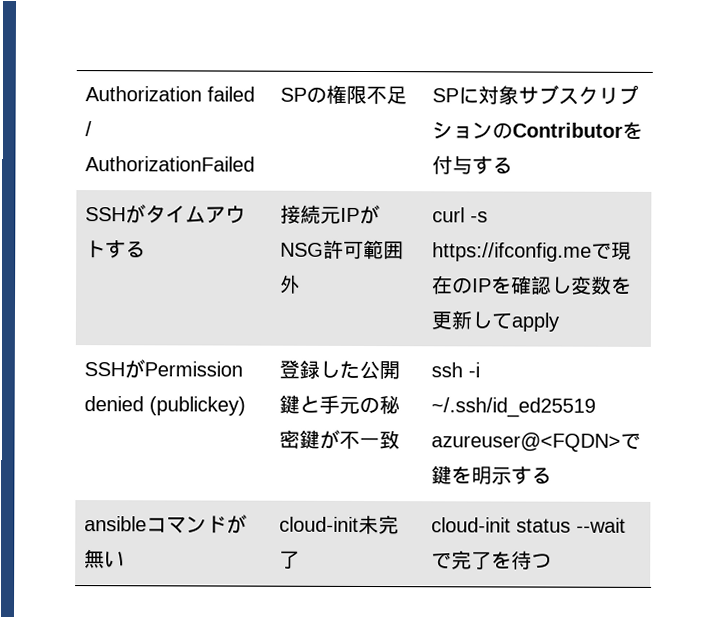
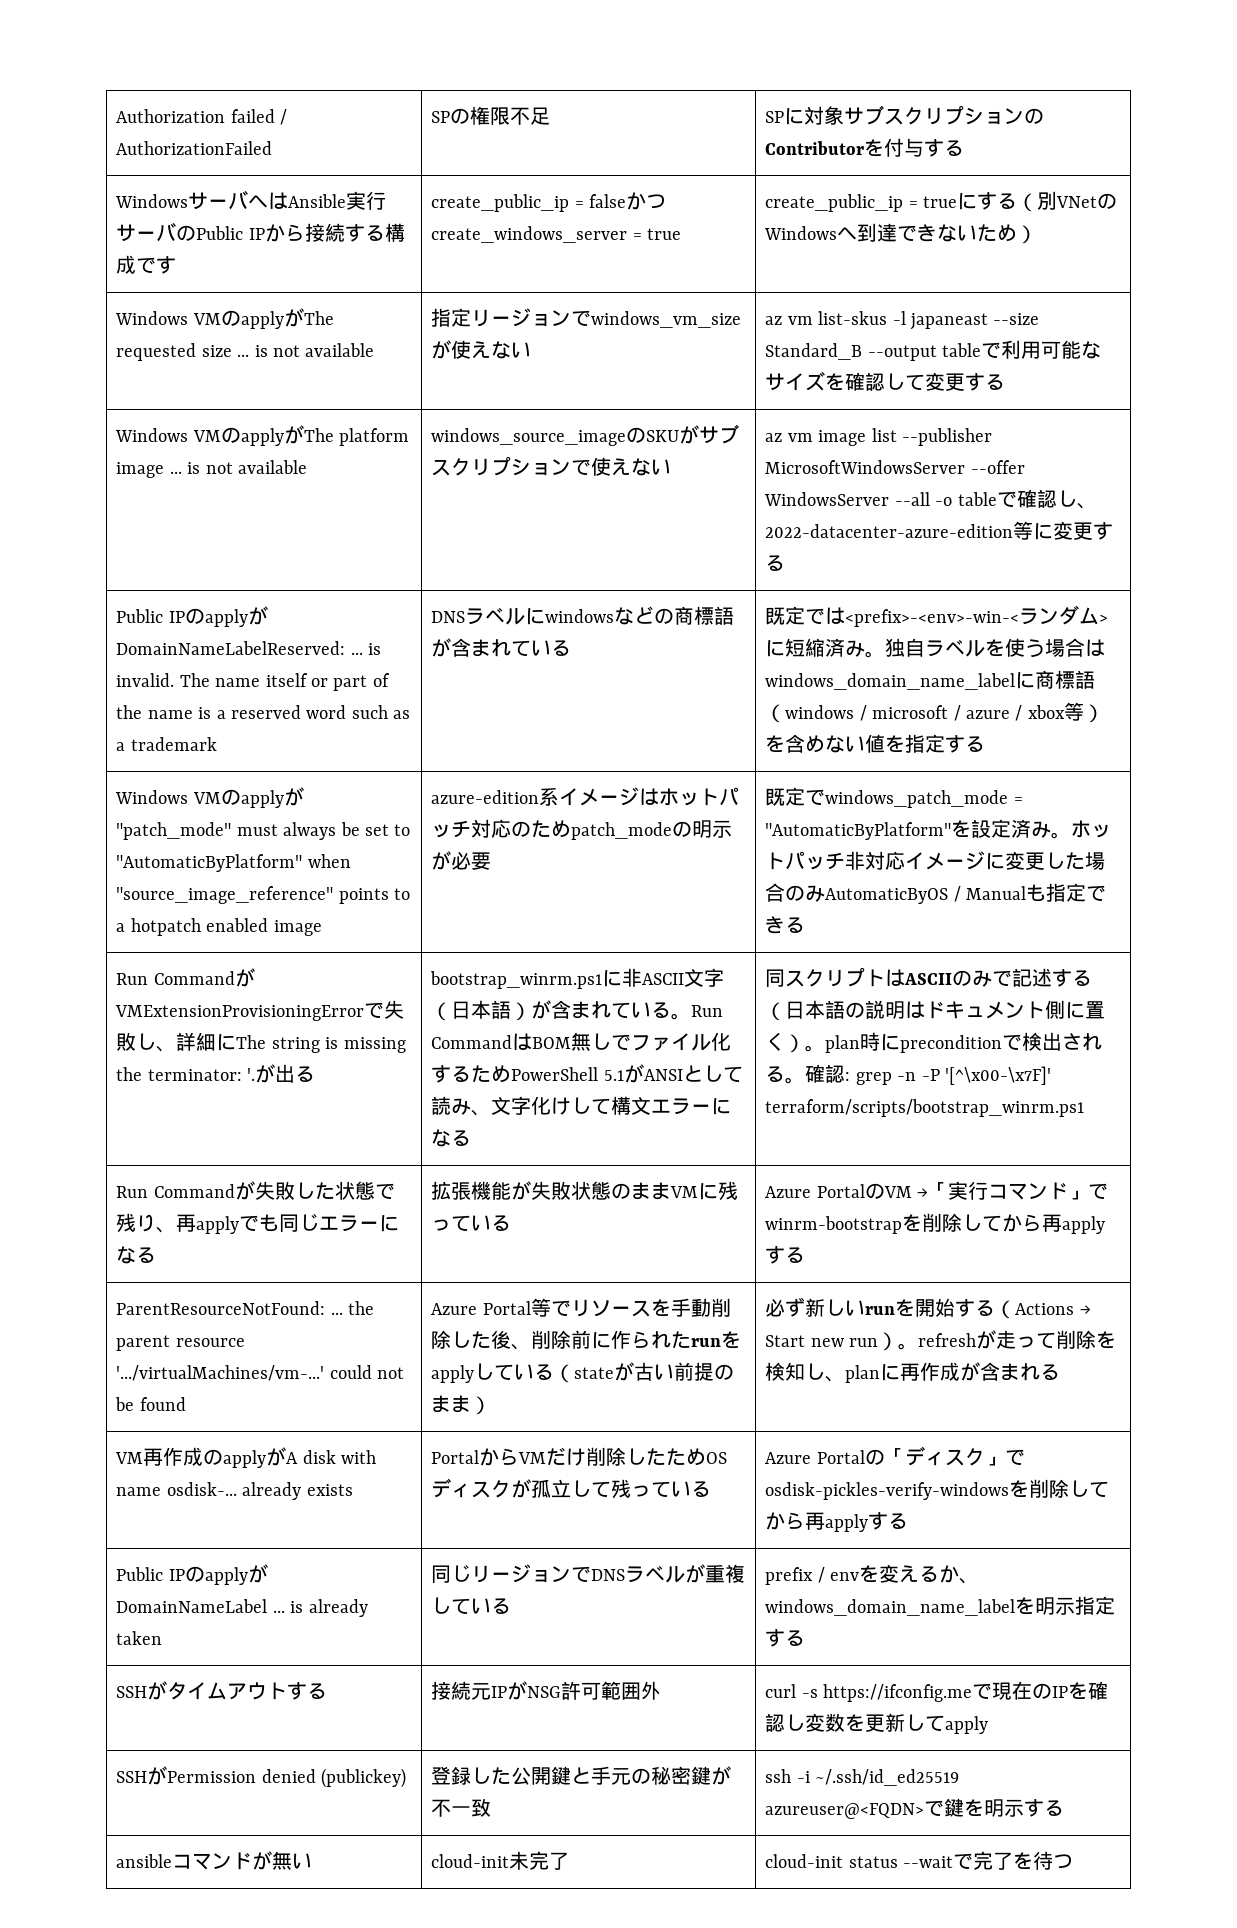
+ WindowsサーバへはAnsible実行サーバのPublic IPから接続する構成です | create_public_ip = falseかつcreate_windows_server = true | create_public_ip = trueにする（別VNetのWindowsへ到達できないため）
+ Windows VMのapplyがThe requested size ... is not available | 指定リージョンでwindows_vm_sizeが使えない | az vm list-skus -l japaneast --size Standard_B --output tableで利用可能なサイズを確認して変更する
+ Windows VMのapplyがThe platform image ... is not available | windows_source_imageのSKUがサブスクリプションで使えない | az vm image list --publisher MicrosoftWindowsServer --offer WindowsServer --all -o tableで確認し、2022-datacenter-azure-edition等に変更する
+ Public IPのapplyがDomainNameLabelReserved: ... is invalid. The name itself or part of the name is a reserved word such as a trademark | DNSラベルにwindowsなどの商標語が含まれている | 既定では<prefix>-<env>-win-<ランダム>に短縮済み。独自ラベルを使う場合はwindows_domain_name_labelに商標語（windows / microsoft / azure / xbox等）を含めない値を指定する
+ Windows VMのapplyが"patch_mode" must always be set to "AutomaticByPlatform" when "source_image_reference" points to a hotpatch enabled image | azure-edition系イメージはホットパッチ対応のためpatch_modeの明示が必要 | 既定でwindows_patch_mode = "AutomaticByPlatform"を設定済み。ホットパッチ非対応イメージに変更した場合のみAutomaticByOS / Manualも指定できる
+ Run CommandがVMExtensionProvisioningErrorで失敗し、詳細にThe string is missing the terminator: '.が出る | bootstrap_winrm.ps1に非ASCII文字（日本語）が含まれている。Run CommandはBOM無しでファイル化するためPowerShell 5.1がANSIとして読み、文字化けして構文エラーになる | 同スクリプトはASCIIのみで記述する（日本語の説明はドキュメント側に置く）。plan時にpreconditionで検出される。確認: grep -n -P '[^\x00-\x7F]' terraform/scripts/bootstrap_winrm.ps1
+ Run Commandが失敗した状態で残り、再applyでも同じエラーになる | 拡張機能が失敗状態のままVMに残っている | Azure PortalのVM →「実行コマンド」でwinrm-bootstrapを削除してから再applyする
+ ParentResourceNotFound: ... the parent resource '.../virtualMachines/vm-...' could not be found | Azure Portal等でリソースを手動削除した後、削除前に作られたrunをapplyしている（stateが古い前提のまま） | 必ず新しいrunを開始する（Actions → Start new run）。refreshが走って削除を検知し、planに再作成が含まれる
+ VM再作成のapplyがA disk with name osdisk-... already exists | PortalからVMだけ削除したためOSディスクが孤立して残っている | Azure Portalの「ディスク」でosdisk-pickles-verify-windowsを削除してから再applyする
+ Public IPのapplyがDomainNameLabel ... is already taken | 同じリージョンでDNSラベルが重複している | prefix / envを変えるか、windows_domain_name_labelを明示指定する

